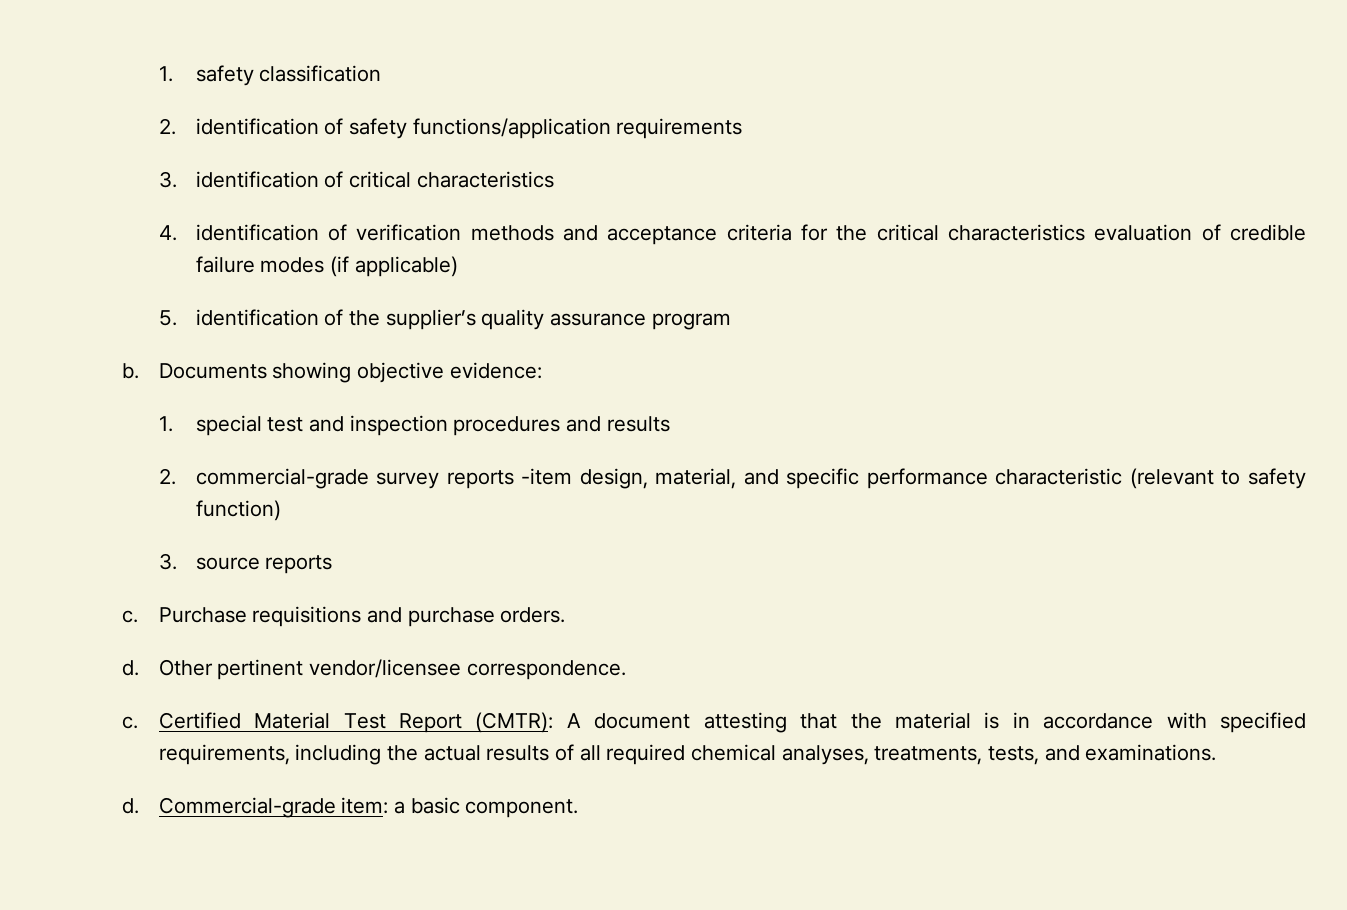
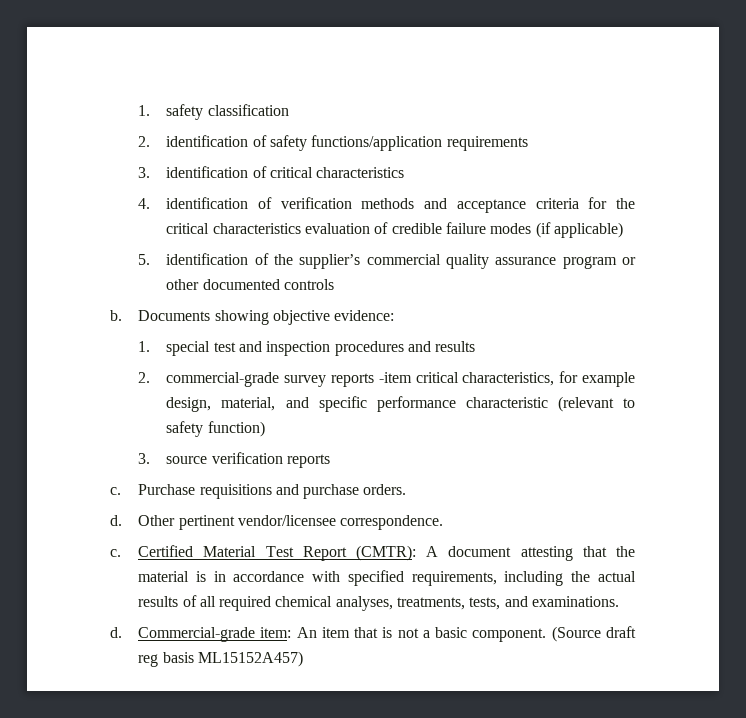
- 5. identification of the supplier’s quality assurance program
+ 5. identification of the supplier’s commercial quality assurance program or other documented controls
- 2. commercial-grade survey reports -item design, material, and specific performance characteristic (relevant to safety function)
+ 2. commercial-grade survey reports -item critical characteristics, for example design, material, and specific performance characteristic (relevant to safety function)
- 3. source reports
+ 3. source verification reports
- Commercial-grade item: a basic component.
+ Commercial-grade item: An item that is not a basic component. (Source draft reg basis ML15152A457)

